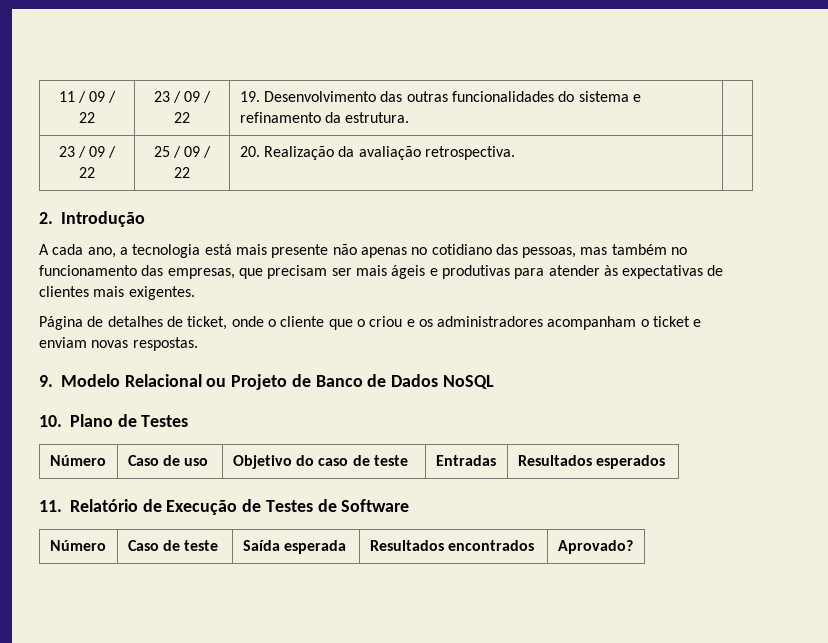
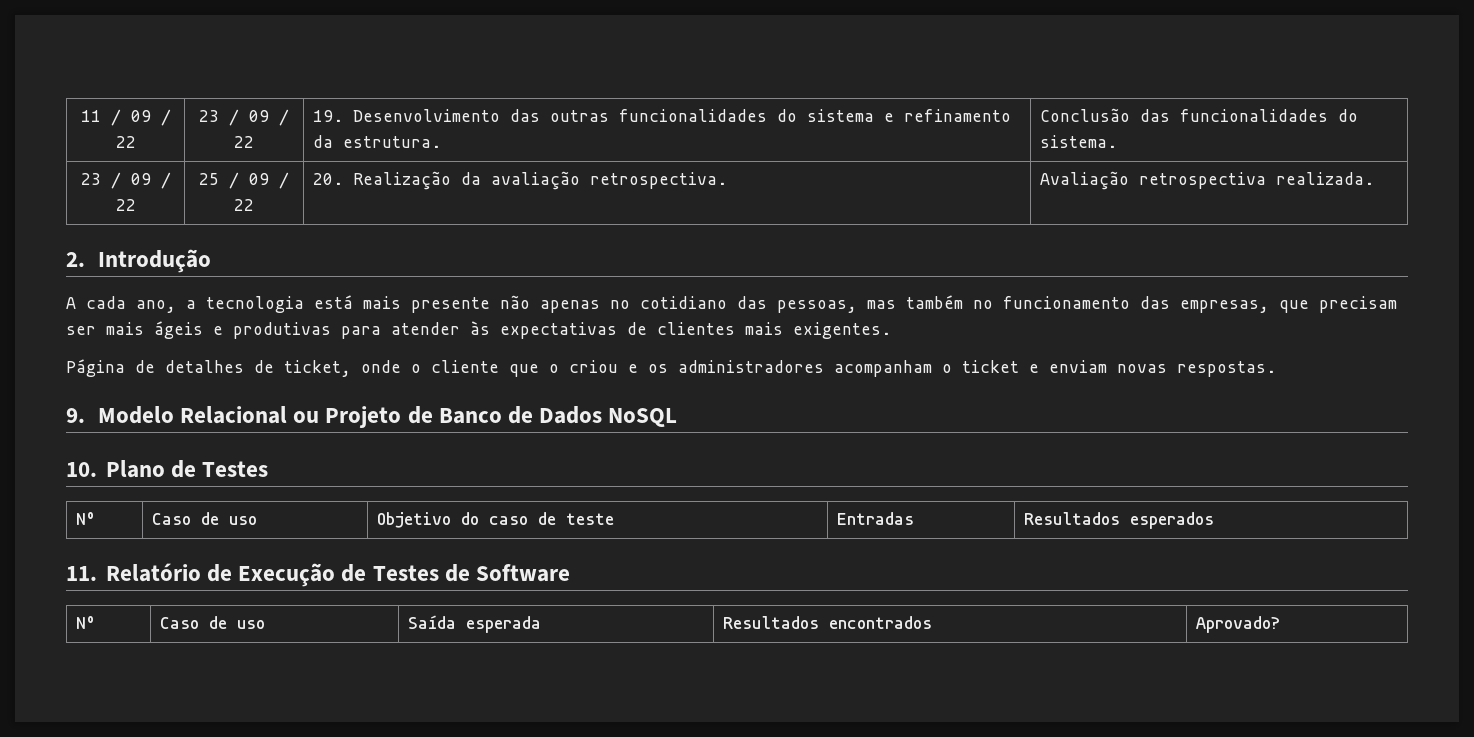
- 11 / 09 / 22 | 23 / 09 / 22 | 19. Desenvolvimento das outras funcionalidades do sistema e refinamento da estrutura. |
+ 11 / 09 / 22 | 23 / 09 / 22 | 19. Desenvolvimento das outras funcionalidades do sistema e refinamento da estrutura. | Conclusão das funcionalidades do sistema.
- 23 / 09 / 22 | 25 / 09 / 22 | 20. Realização da avaliação retrospectiva. |
+ 23 / 09 / 22 | 25 / 09 / 22 | 20. Realização da avaliação retrospectiva. | Avaliação retrospectiva realizada.
- Número | Caso de uso | Objetivo do caso de teste | Entradas | Resultados esperados
+ Nº | Caso de uso | Objetivo do caso de teste | Entradas | Resultados esperados
- Número | Caso de teste | Saída esperada | Resultados encontrados | Aprovado?
+ Nº | Caso de uso | Saída esperada | Resultados encontrados | Aprovado?

